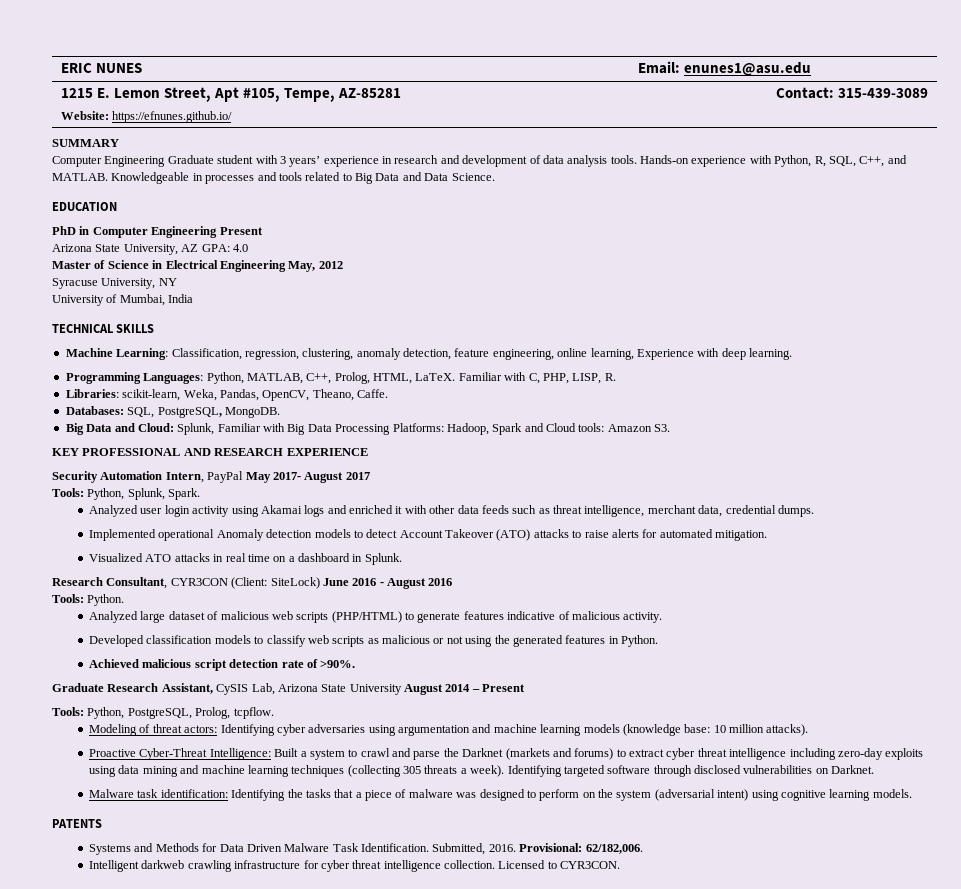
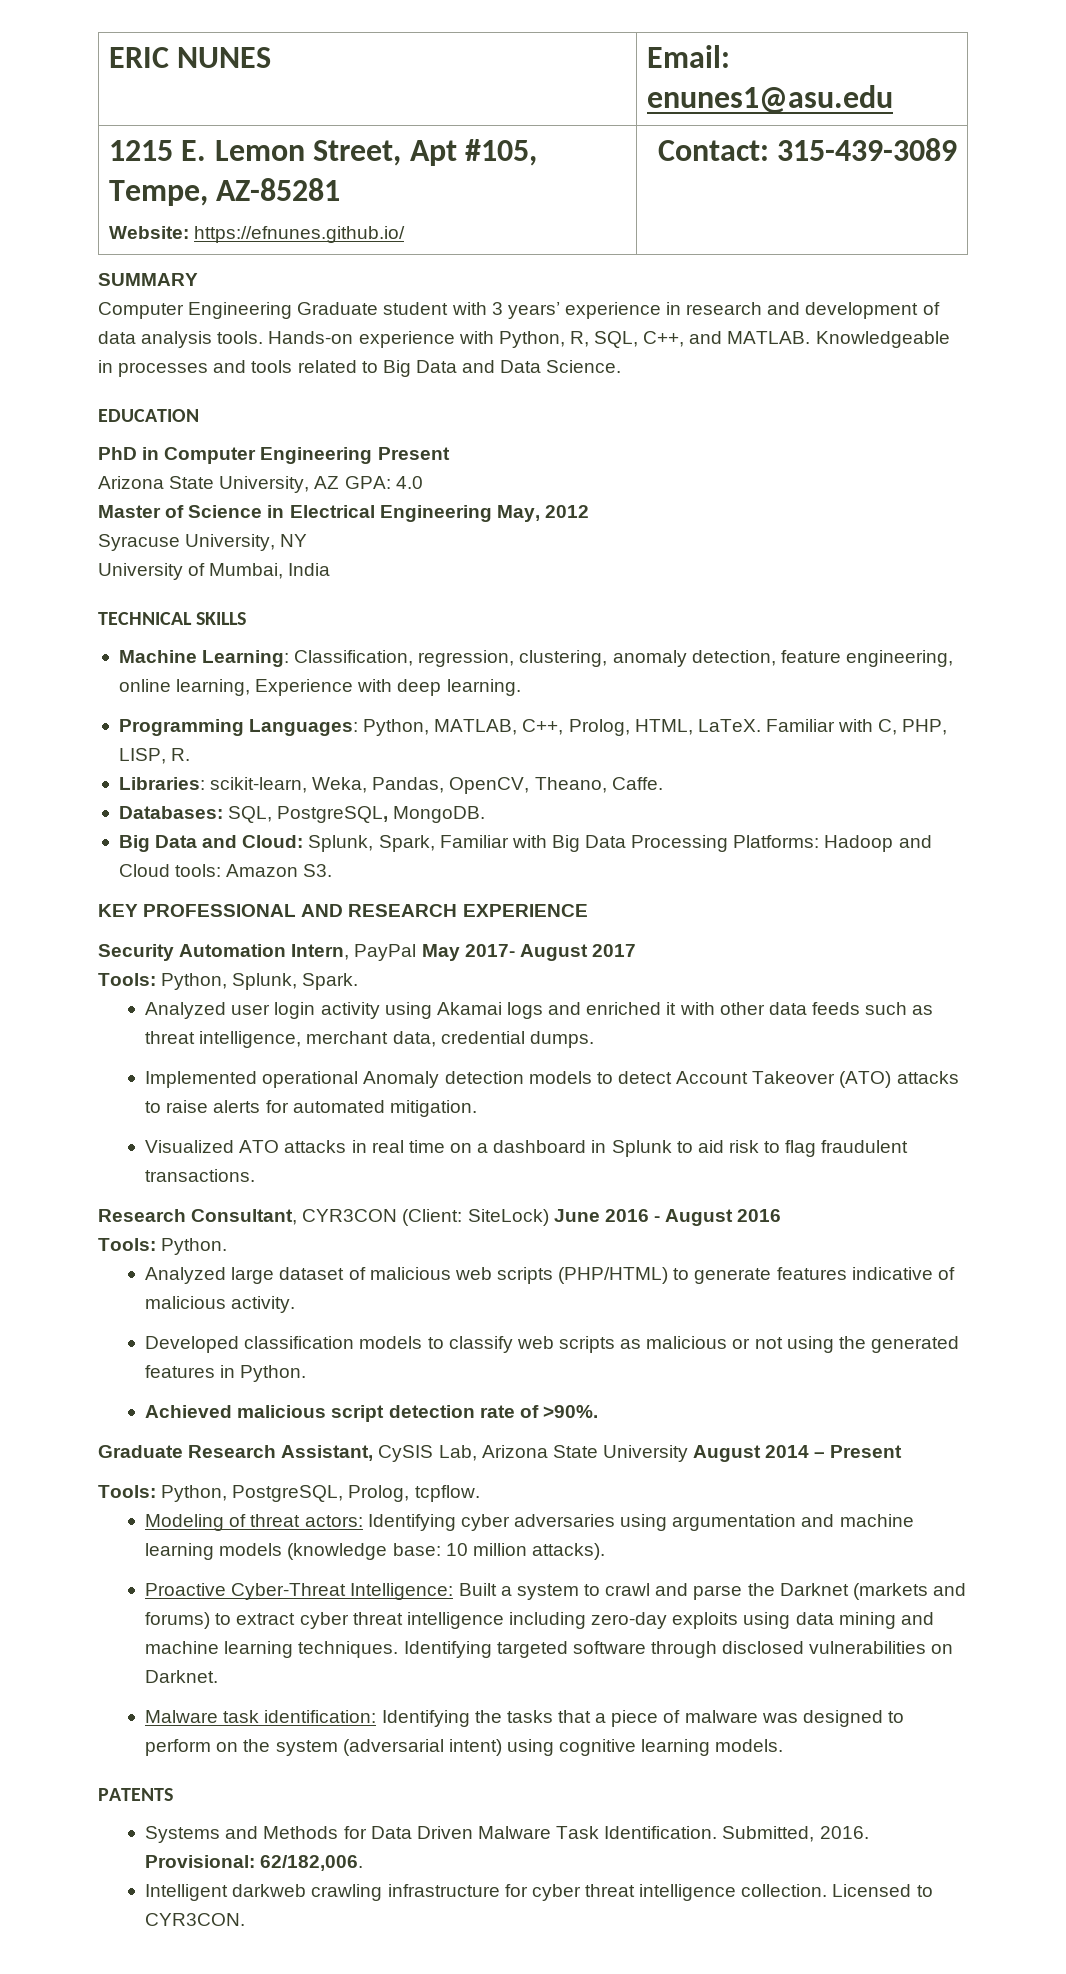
- Big Data and Cloud: Splunk, Familiar with Big Data Processing Platforms: Hadoop, Spark and Cloud tools: Amazon S3.
+ Big Data and Cloud: Splunk, Spark, Familiar with Big Data Processing Platforms: Hadoop and Cloud tools: Amazon S3.
- Visualized ATO attacks in real time on a dashboard in Splunk.
+ Visualized ATO attacks in real time on a dashboard in Splunk to aid risk to flag fraudulent transactions.
- Proactive Cyber-Threat Intelligence: Built a system to crawl and parse the Darknet (markets and forums) to extract cyber threat intelligence including zero-day exploits using data mining and machine learning techniques (collecting 305 threats a week).
+ Proactive Cyber-Threat Intelligence: Built a system to crawl and parse the Darknet (markets and forums) to extract cyber threat intelligence including zero-day exploits using data mining and machine learning techniques.

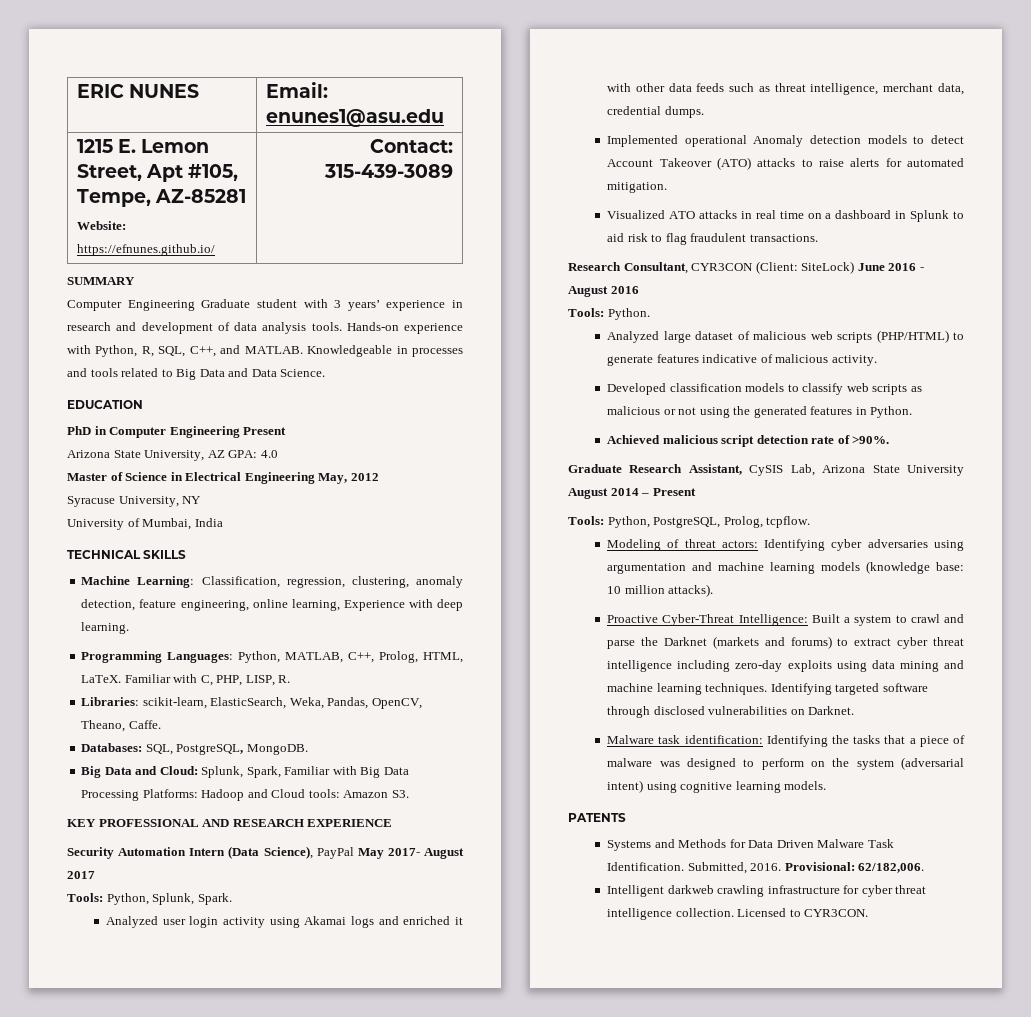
- Libraries: scikit-learn, Weka, Pandas, OpenCV, Theano, Caffe.
+ Libraries: scikit-learn, ElasticSearch, Weka, Pandas, OpenCV, Theano, Caffe.
- Security Automation Intern, PayPal May 2017- August 2017
+ Security Automation Intern (Data Science), PayPal May 2017- August 2017

